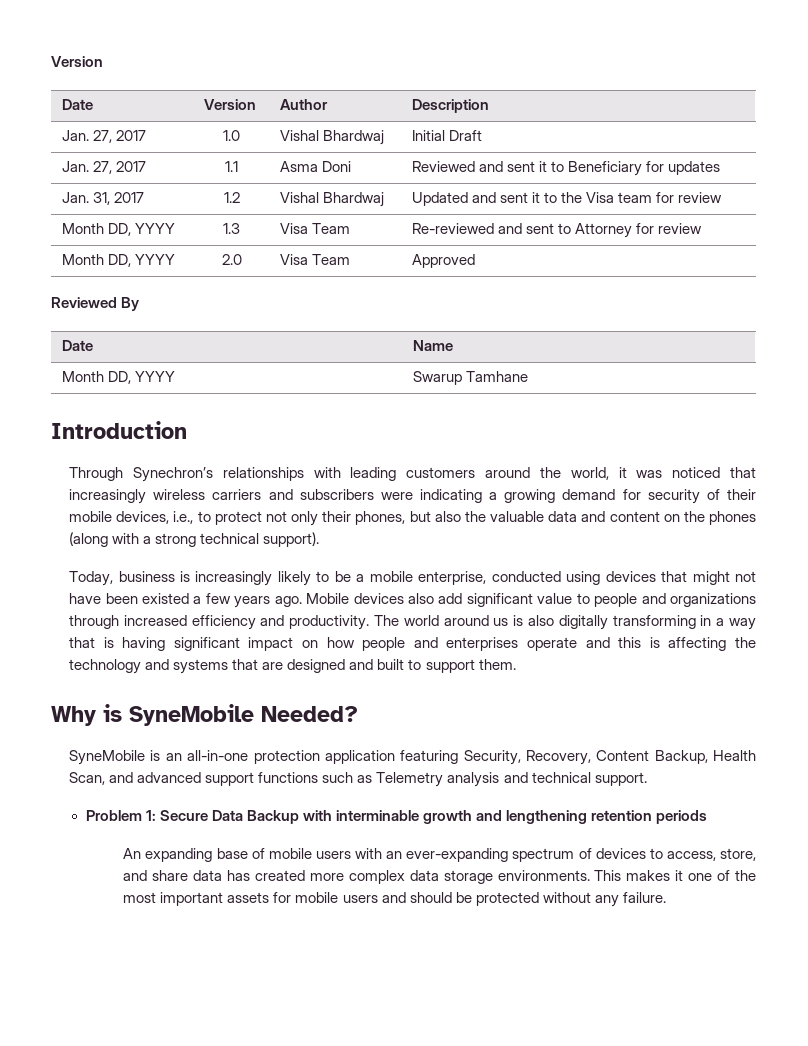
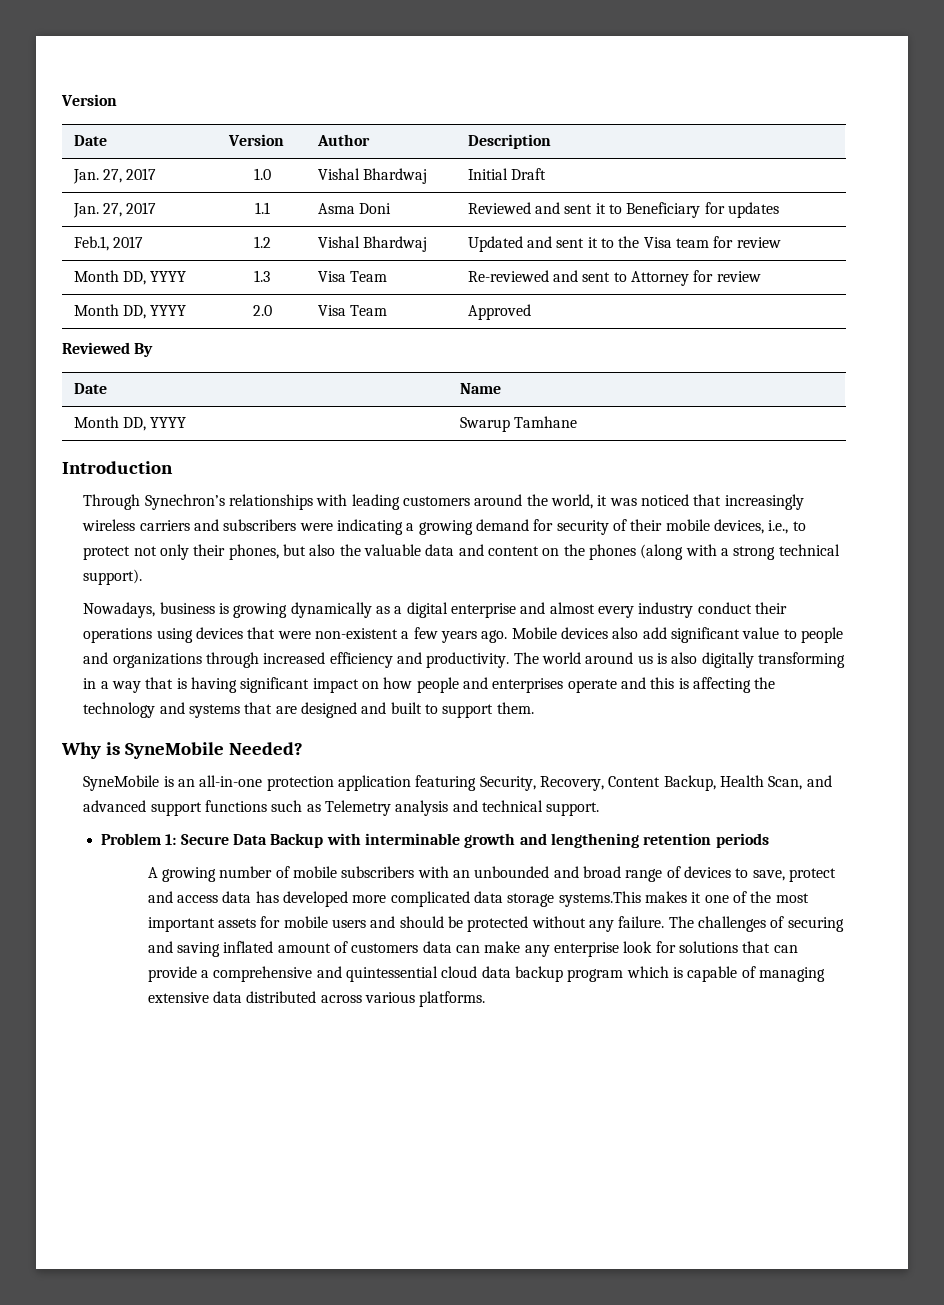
- Jan. 31, 2017 | 1.2 | Vishal Bhardwaj | Updated and sent it to the Visa team for review
+ Feb.1, 2017 | 1.2 | Vishal Bhardwaj | Updated and sent it to the Visa team for review
- Today, business is increasingly likely to be a mobile enterprise, conducted using devices that might not have been existed a few years ago.
+ Nowadays, business is growing dynamically as a digital enterprise and almost every industry conduct their operations using devices that were non-existent a few years ago.
- An expanding base of mobile users with an ever-expanding spectrum of devices to access, store, and share data has created more complex data storage environments. This makes it one of the most important assets for mobile users and should be protected without any failure.
+ A growing number of mobile subscribers with an unbounded and broad range of devices to save, protect and access data has developed more complicated data storage systems.This makes it one of the most important assets for mobile users and should be protected without any failure.
+ The challenges of securing and saving inflated amount of customers data can make any enterprise look for solutions that can provide a comprehensive and quintessential cloud data backup program which is capable of managing extensive data distributed across various platforms.

